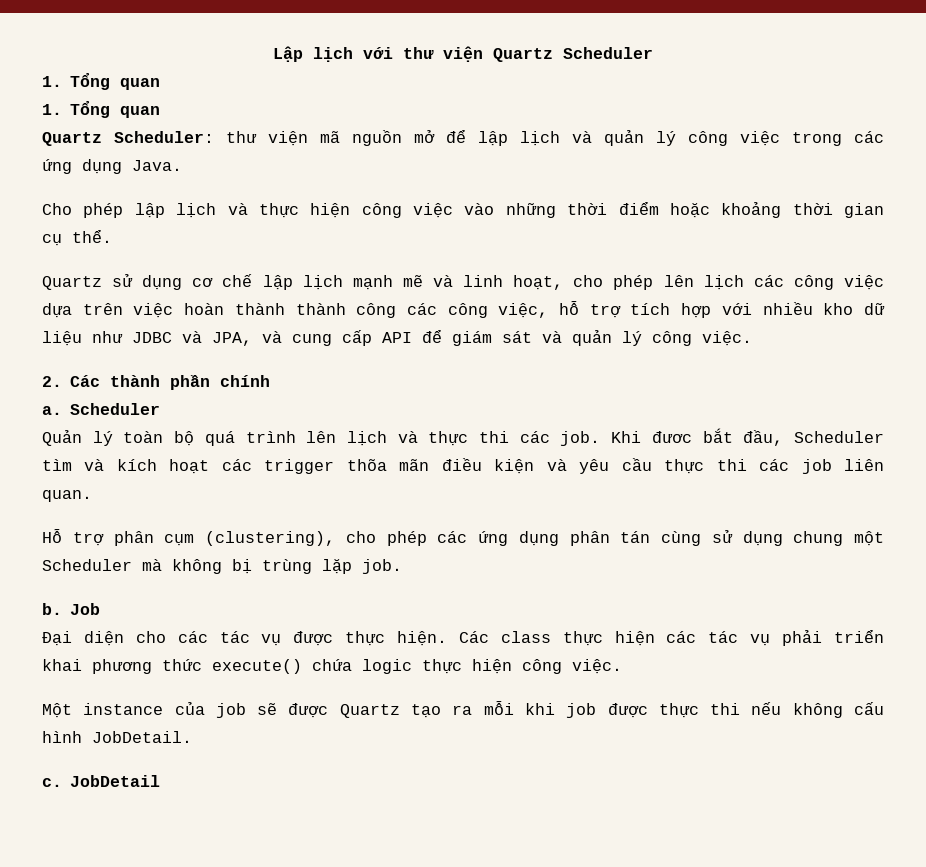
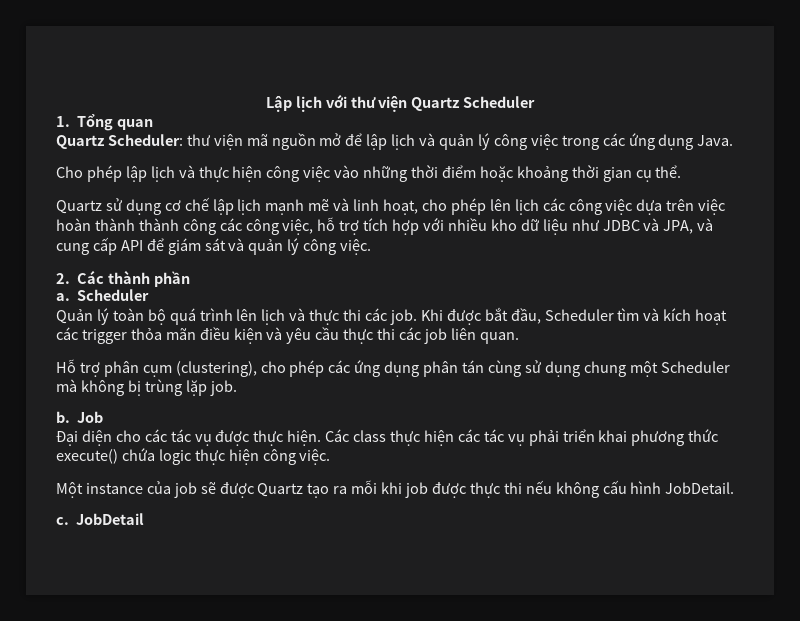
  Lập lịch với thư viện Quartz Scheduler
- 1. Tổng quan
- 2. Các thành phần chính
+ 2. Các thành phần
- Khi đươc bắt đầu, Scheduler tìm và kích hoạt các trigger thõa mãn điều kiện và yêu cầu thực thi các job liên quan.
+ Khi được bắt đầu, Scheduler tìm và kích hoạt các trigger thỏa mãn điều kiện và yêu cầu thực thi các job liên quan.

